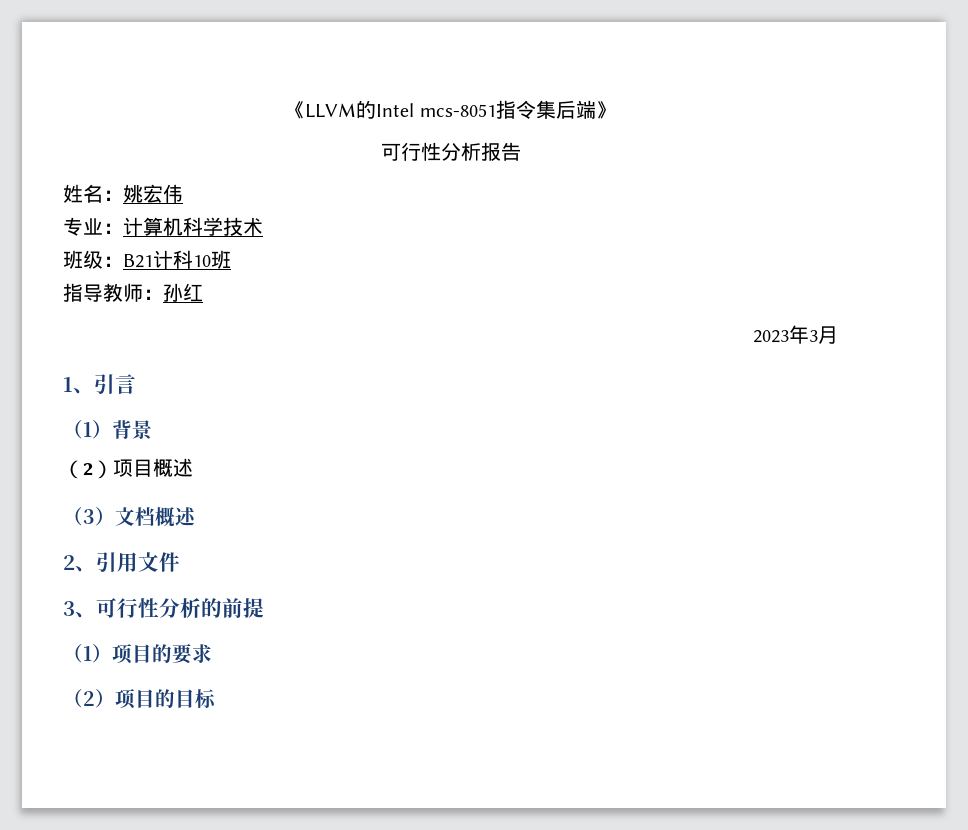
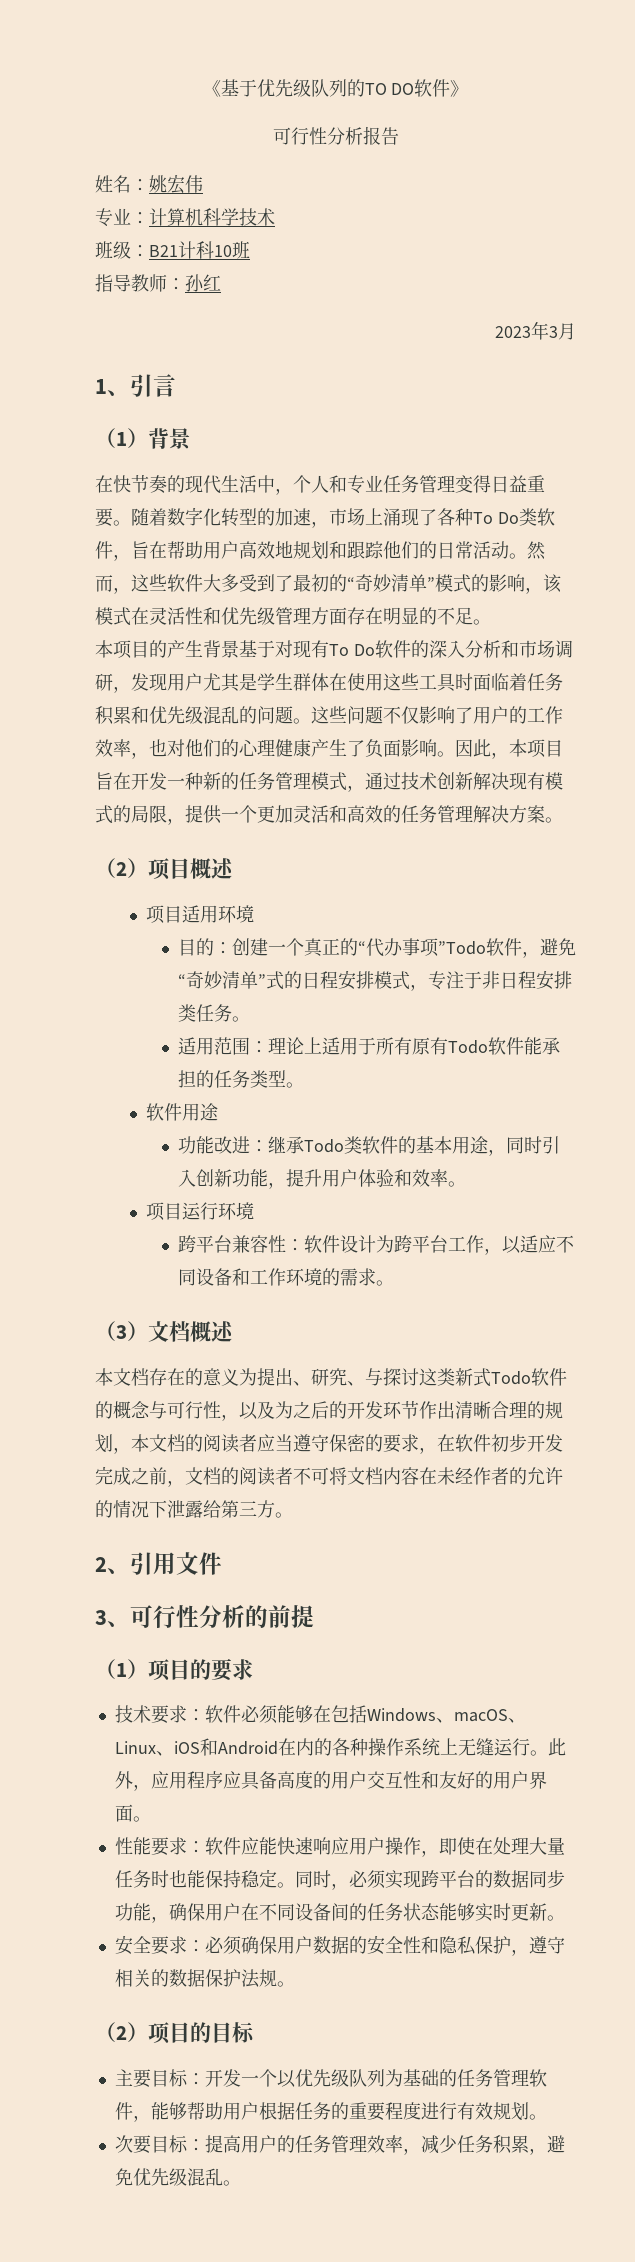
- 《LLVM的Intel mcs-8051指令集后端》
+ 《基于优先级队列的TO DO软件》
+ 在快节奏的现代生活中，个人和专业任务管理变得日益重要。随着数字化转型的加速，市场上涌现了各种To Do类软件，旨在帮助用户高效地规划和跟踪他们的日常活动。然而，这些软件大多受到了最初的“奇妙清单”模式的影响，该模式在灵活性和优先级管理方面存在明显的不足。
+ 本项目的产生背景基于对现有To Do软件的深入分析和市场调研，发现用户尤其是学生群体在使用这些工具时面临着任务积累和优先级混乱的问题。这些问题不仅影响了用户的工作效率，也对他们的心理健康产生了负面影响。因此，本项目旨在开发一种新的任务管理模式，通过技术创新解决现有模式的局限，提供一个更加灵活和高效的任务管理解决方案。
  （2）项目概述
+ 项目适用环境
+ 目的：创建一个真正的“代办事项”Todo软件，避免“奇妙清单”式的日程安排模式，专注于非日程安排类任务。
+ 适用范围：理论上适用于所有原有Todo软件能承担的任务类型。
+ 软件用途
+ 功能改进：继承Todo类软件的基本用途，同时引入创新功能，提升用户体验和效率。
+ 项目运行环境
+ 跨平台兼容性：软件设计为跨平台工作，以适应不同设备和工作环境的需求。
  （3）文档概述
+ 本文档存在的意义为提出、研究、与探讨这类新式Todo软件的概念与可行性，以及为之后的开发环节作出清晰合理的规划，本文档的阅读者应当遵守保密的要求，在软件初步开发完成之前，文档的阅读者不可将文档内容在未经作者的允许的情况下泄露给第三方。
+ 技术要求：软件必须能够在包括Windows、macOS、Linux、iOS和Android在内的各种操作系统上无缝运行。此外，应用程序应具备高度的用户交互性和友好的用户界面。
+ 性能要求：软件应能快速响应用户操作，即使在处理大量任务时也能保持稳定。同时，必须实现跨平台的数据同步功能，确保用户在不同设备间的任务状态能够实时更新。
+ 安全要求：必须确保用户数据的安全性和隐私保护，遵守相关的数据保护法规。
+ 主要目标：开发一个以优先级队列为基础的任务管理软件，能够帮助用户根据任务的重要程度进行有效规划。
+ 次要目标：提高用户的任务管理效率，减少任务积累，避免优先级混乱。

